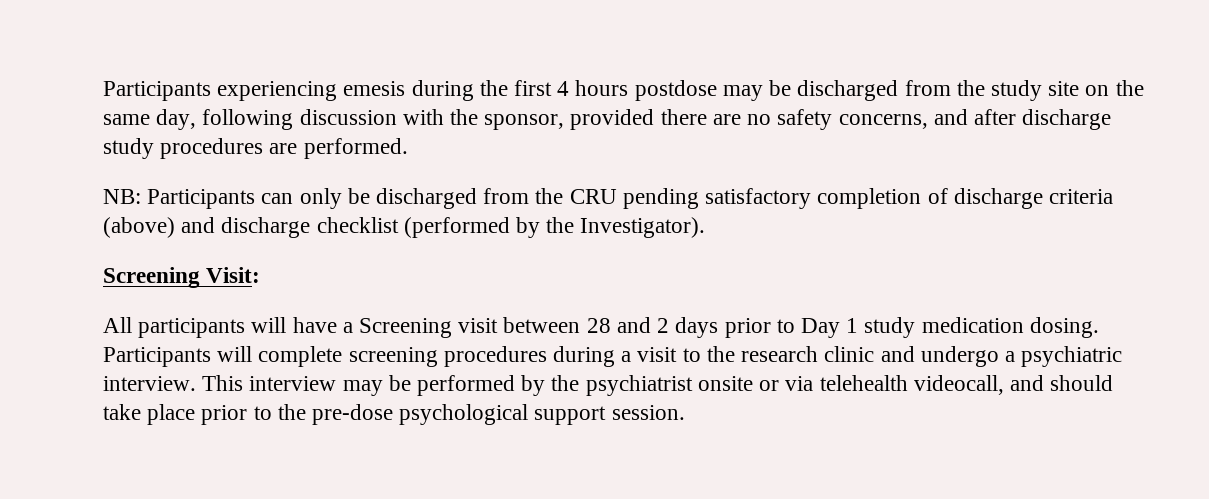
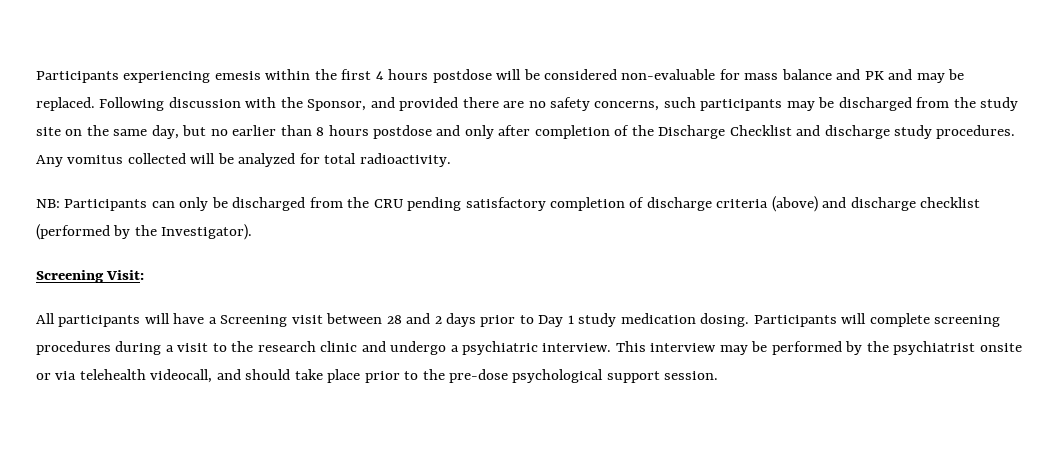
- Participants experiencing emesis during the first 4 hours postdose may be discharged from the study site on the same day, following discussion with the sponsor, provided there are no safety concerns, and after discharge study procedures are performed.
+ Participants experiencing emesis within the first 4 hours postdose will be considered non-evaluable for mass balance and PK and may be replaced. Following discussion with the Sponsor, and provided there are no safety concerns, such participants may be discharged from the study site on the same day, but no earlier than 8 hours postdose and only after completion of the Discharge Checklist and discharge study procedures. Any vomitus collected will be analyzed for total radioactivity.

